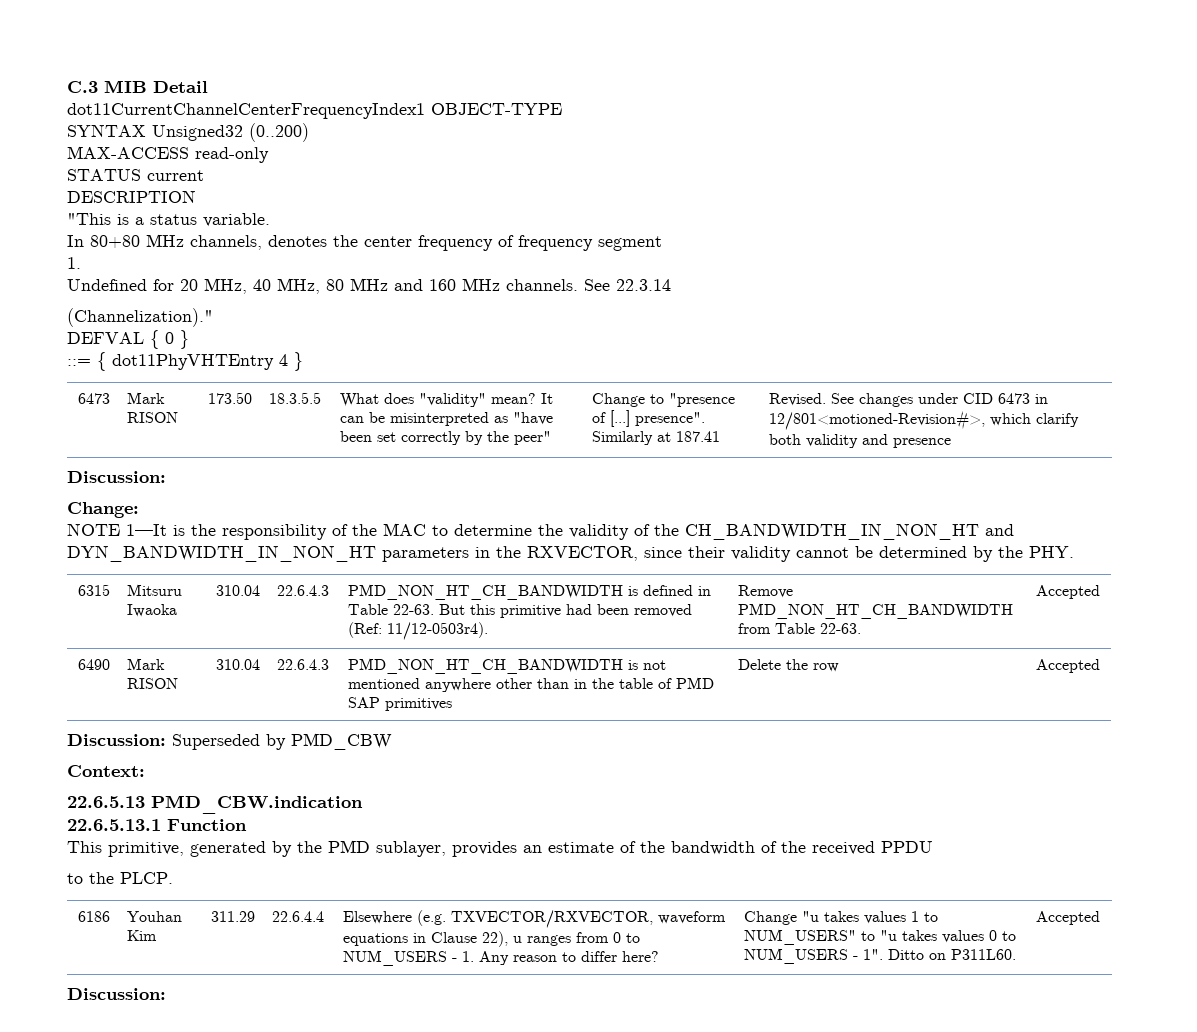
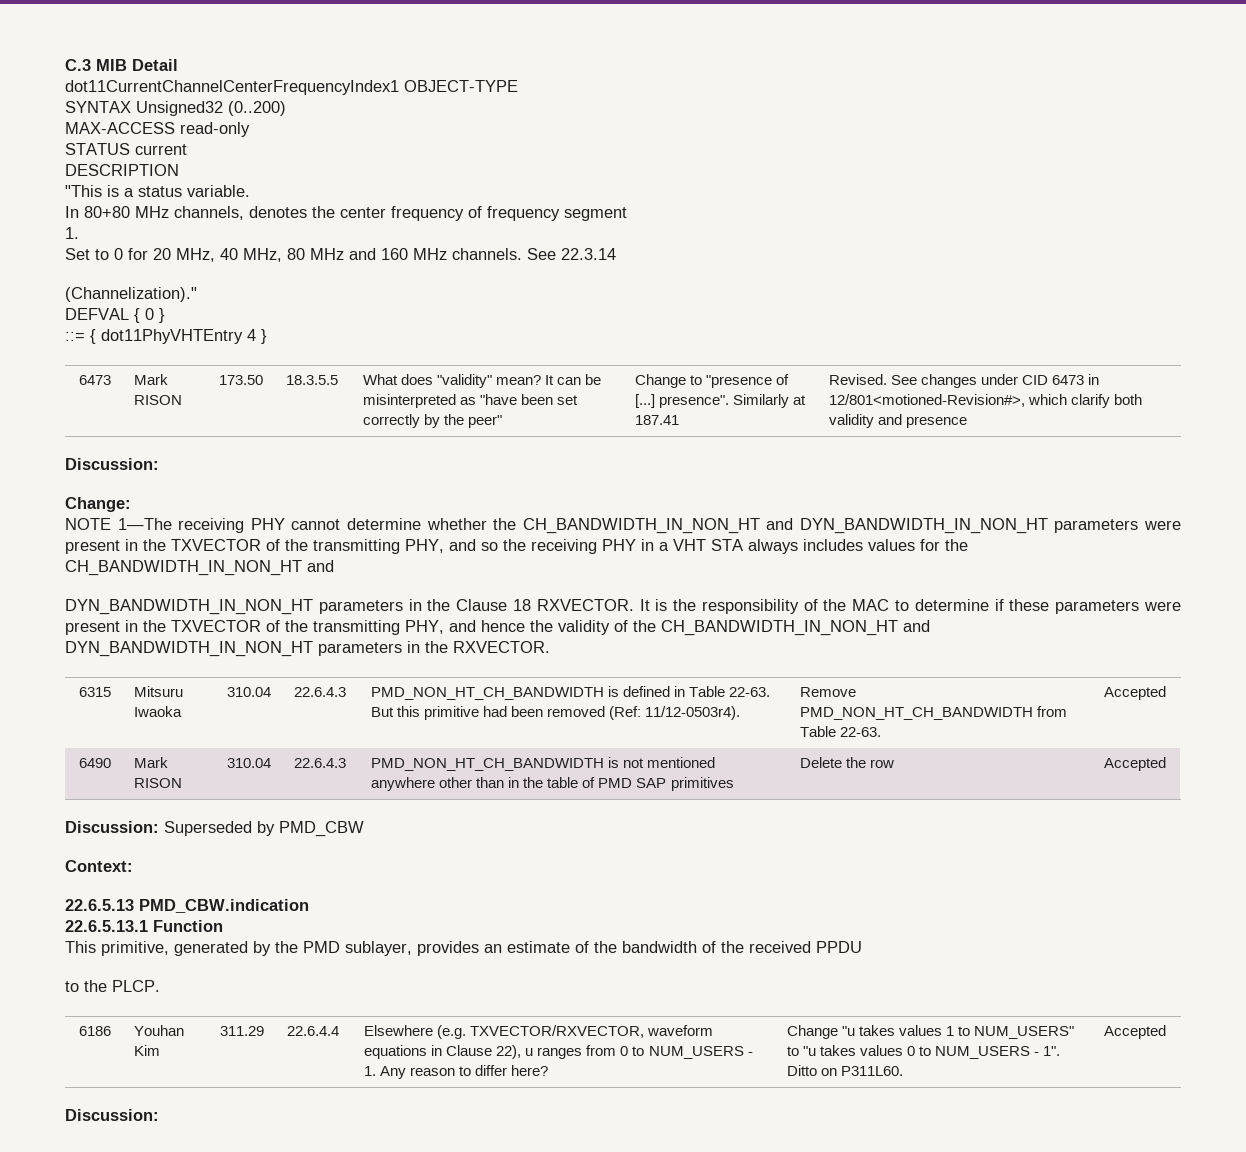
- Undefined for 20 MHz, 40 MHz, 80 MHz and 160 MHz channels.
+ Set to 0 for 20 MHz, 40 MHz, 80 MHz and 160 MHz channels.
- NOTE 1—It is the responsibility of the MAC to determine the validity of the CH_BANDWIDTH_IN_NON_HT and DYN_BANDWIDTH_IN_NON_HT parameters in the RXVECTOR, since their validity cannot be determined by the PHY.
+ NOTE 1—The receiving PHY cannot determine whether the CH_BANDWIDTH_IN_NON_HT and DYN_BANDWIDTH_IN_NON_HT parameters were present in the TXVECTOR of the transmitting PHY, and so the receiving PHY in a VHT STA always includes values for the CH_BANDWIDTH_IN_NON_HT and
+ DYN_BANDWIDTH_IN_NON_HT parameters in the Clause 18 RXVECTOR. It is the responsibility of the MAC to determine if these parameters were present in the TXVECTOR of the transmitting PHY, and hence the validity of the CH_BANDWIDTH_IN_NON_HT and DYN_BANDWIDTH_IN_NON_HT parameters in the RXVECTOR.

